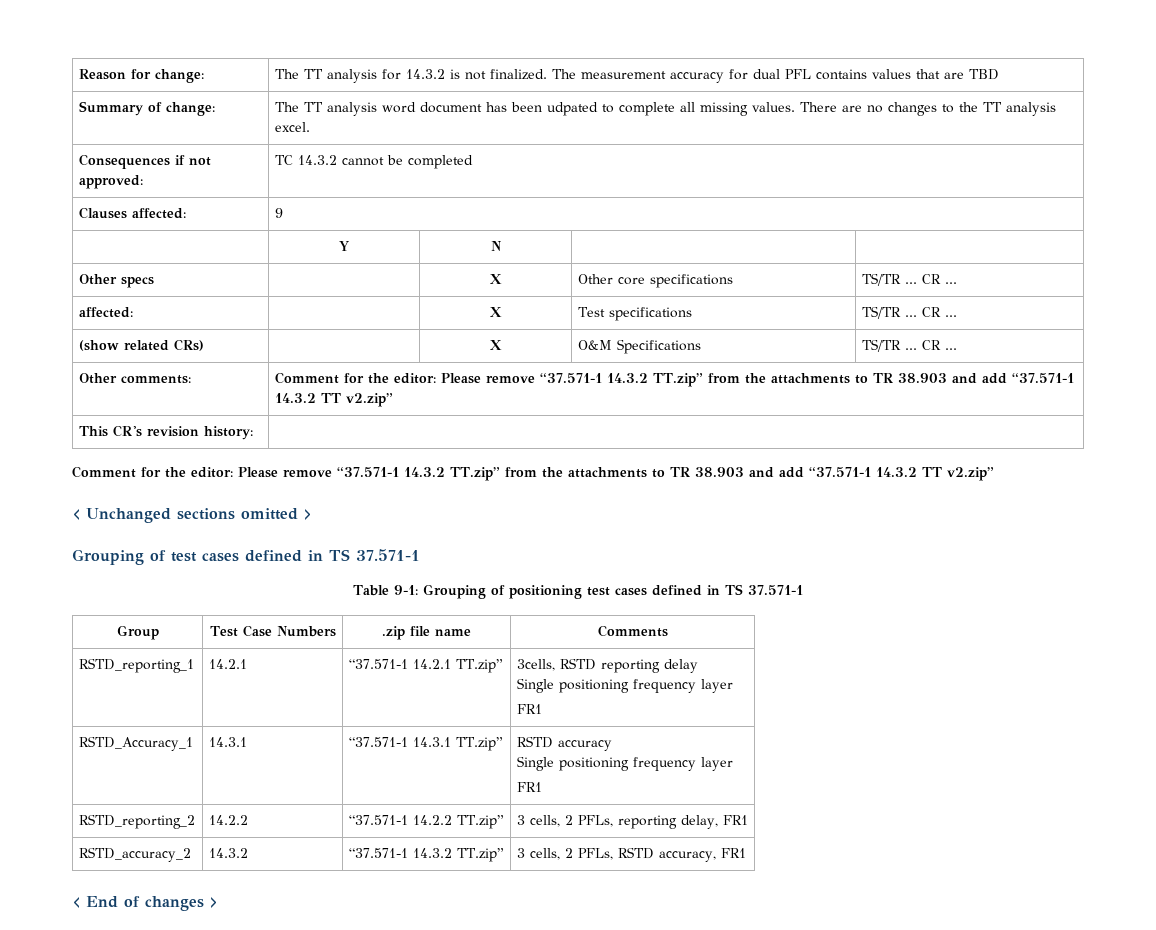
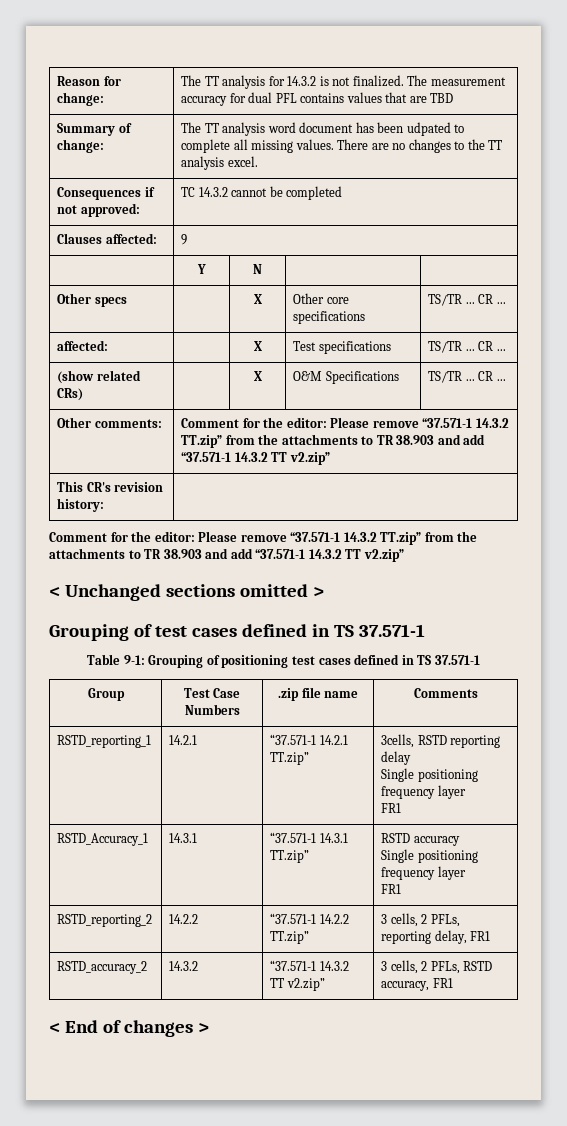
- RSTD_accuracy_2 | 14.3.2 | “37.571-1 14.3.2 TT.zip” | 3 cells, 2 PFLs, RSTD accuracy, FR1
+ RSTD_accuracy_2 | 14.3.2 | “37.571-1 14.3.2 TT v2.zip” | 3 cells, 2 PFLs, RSTD accuracy, FR1

